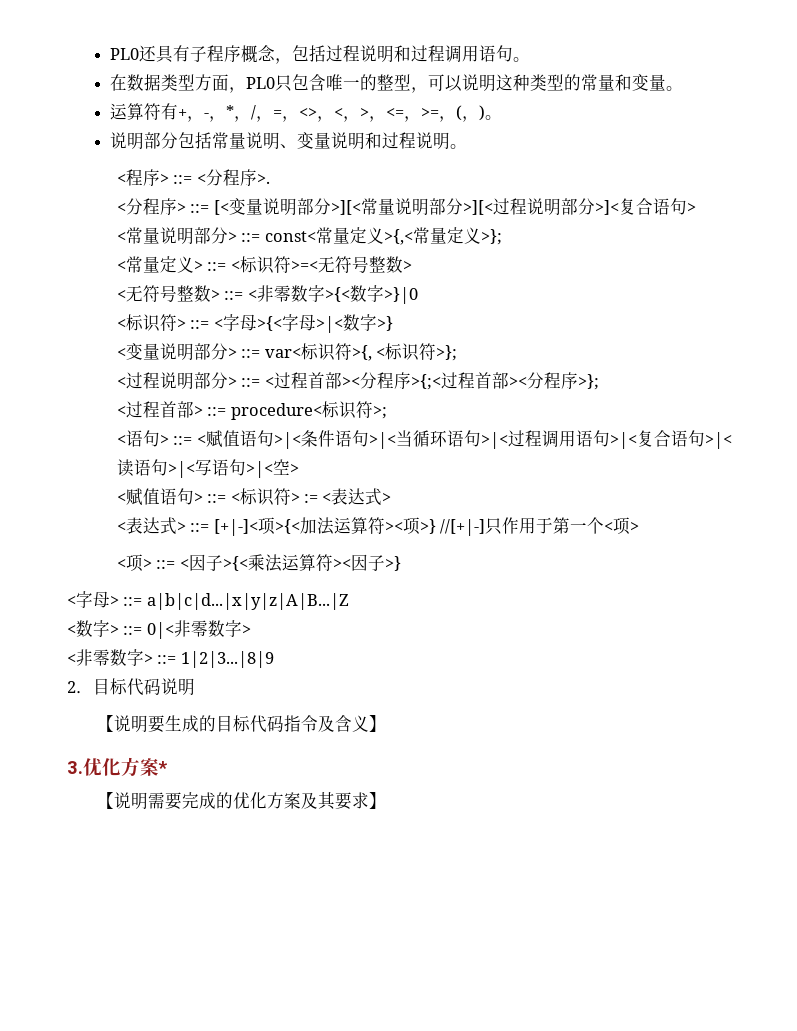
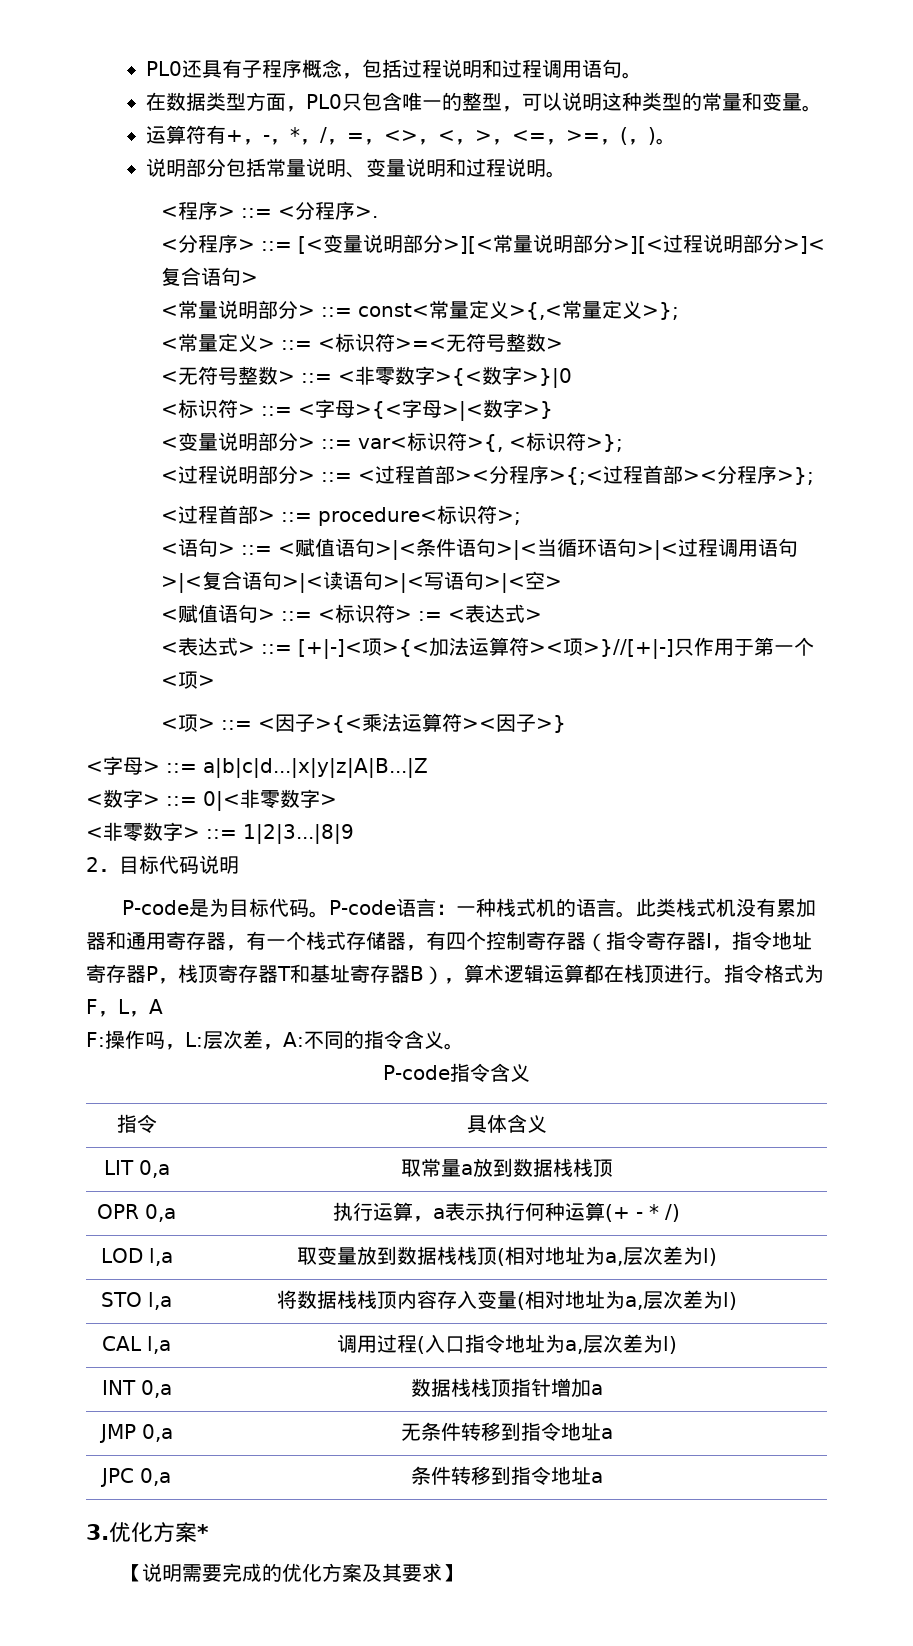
- <表达式> ::= [+|-]<项>{<加法运算符><项>} //[+|-]只作用于第一个<项>
+ <表达式> ::= [+|-]<项>{<加法运算符><项>}//[+|-]只作用于第一个<项>
- 【说明要生成的目标代码指令及含义】
+ P-code是为目标代码。P-code语言：一种栈式机的语言。此类栈式机没有累加器和通用寄存器，有一个栈式存储器，有四个控制寄存器（指令寄存器I，指令地址寄存器P，栈顶寄存器T和基址寄存器B），算术逻辑运算都在栈顶进行。指令格式为F，L，A
+ F:操作吗，L:层次差，A:不同的指令含义。
+ P-code指令含义
+ 指令 | 具体含义
+ LIT 0,a | 取常量a放到数据栈栈顶
+ OPR 0,a | 执行运算，a表示执行何种运算(+ - * /)
+ LOD l,a | 取变量放到数据栈栈顶(相对地址为a,层次差为l)
+ STO l,a | 将数据栈栈顶内容存入变量(相对地址为a,层次差为l)
+ CAL l,a | 调用过程(入口指令地址为a,层次差为l)
+ INT 0,a | 数据栈栈顶指针增加a
+ JMP 0,a | 无条件转移到指令地址a
+ JPC 0,a | 条件转移到指令地址a

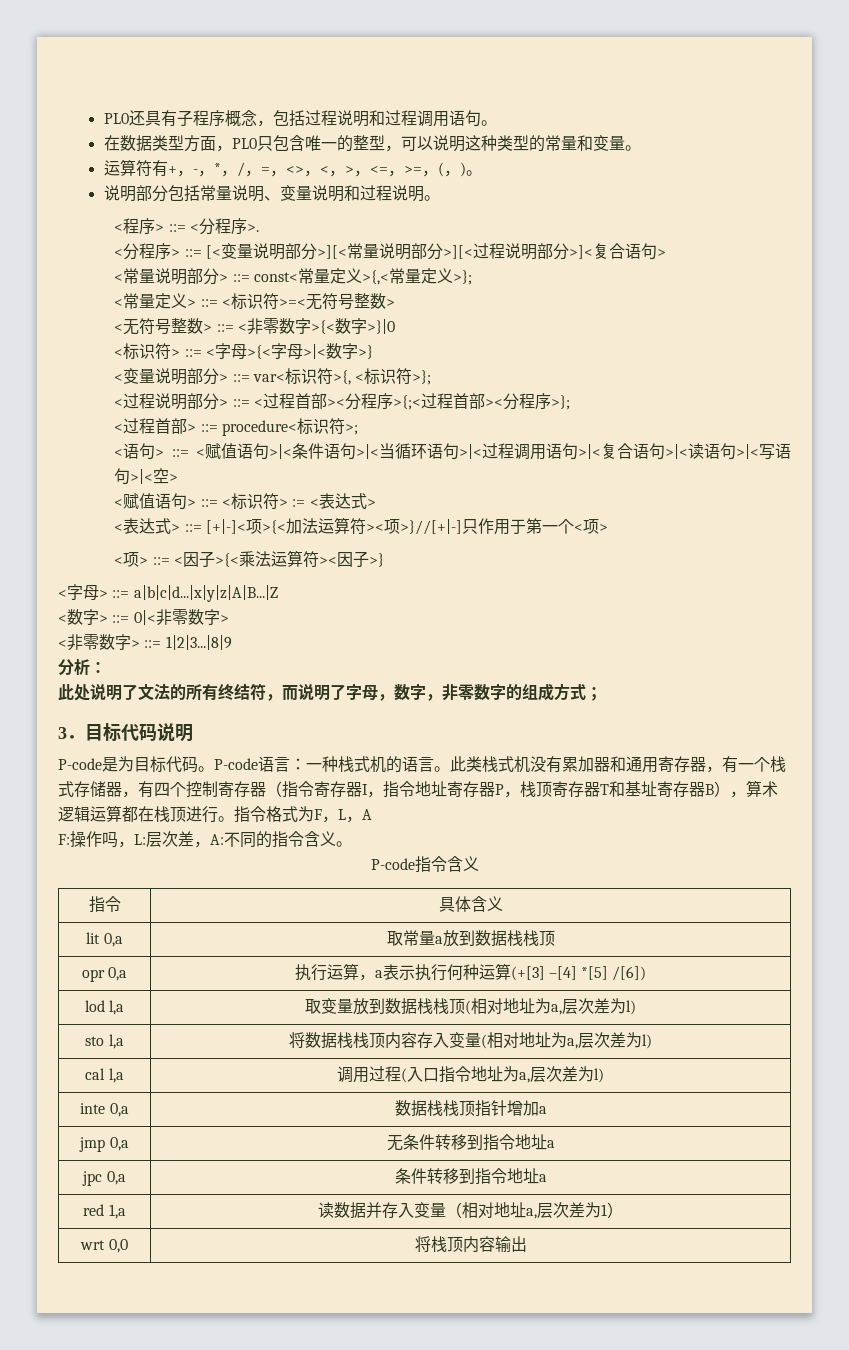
- 2．目标代码说明
+ 分析：
+ 此处说明了文法的所有终结符，而说明了字母，数字，非零数字的组成方式；
+ 3．目标代码说明
- LIT 0,a | 取常量a放到数据栈栈顶
+ lit 0,a | 取常量a放到数据栈栈顶
- OPR 0,a | 执行运算，a表示执行何种运算(+ - * /)
- LOD l,a | 取变量放到数据栈栈顶(相对地址为a,层次差为l)
+ opr 0,a | 执行运算，a表示执行何种运算(+[3] –[4] *[5] /[6])
+ lod l,a | 取变量放到数据栈栈顶(相对地址为a,层次差为l)
- STO l,a | 将数据栈栈顶内容存入变量(相对地址为a,层次差为l)
+ sto l,a | 将数据栈栈顶内容存入变量(相对地址为a,层次差为l)
- CAL l,a | 调用过程(入口指令地址为a,层次差为l)
+ cal l,a | 调用过程(入口指令地址为a,层次差为l)
- INT 0,a | 数据栈栈顶指针增加a
+ inte 0,a | 数据栈栈顶指针增加a
- JMP 0,a | 无条件转移到指令地址a
+ jmp 0,a | 无条件转移到指令地址a
- JPC 0,a | 条件转移到指令地址a
+ jpc 0,a | 条件转移到指令地址a
- 3.优化方案*
- 【说明需要完成的优化方案及其要求】
+ red 1,a | 读数据并存入变量（相对地址a,层次差为1）
+ wrt 0,0 | 将栈顶内容输出

